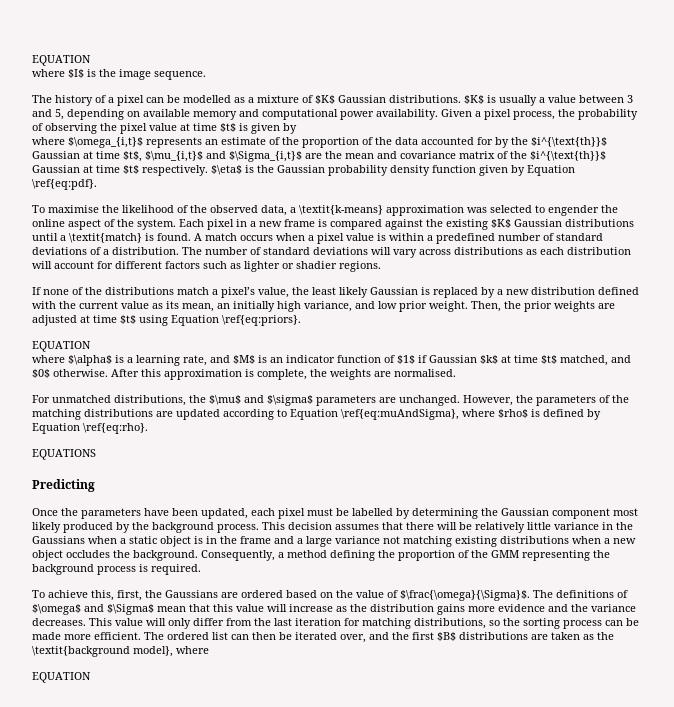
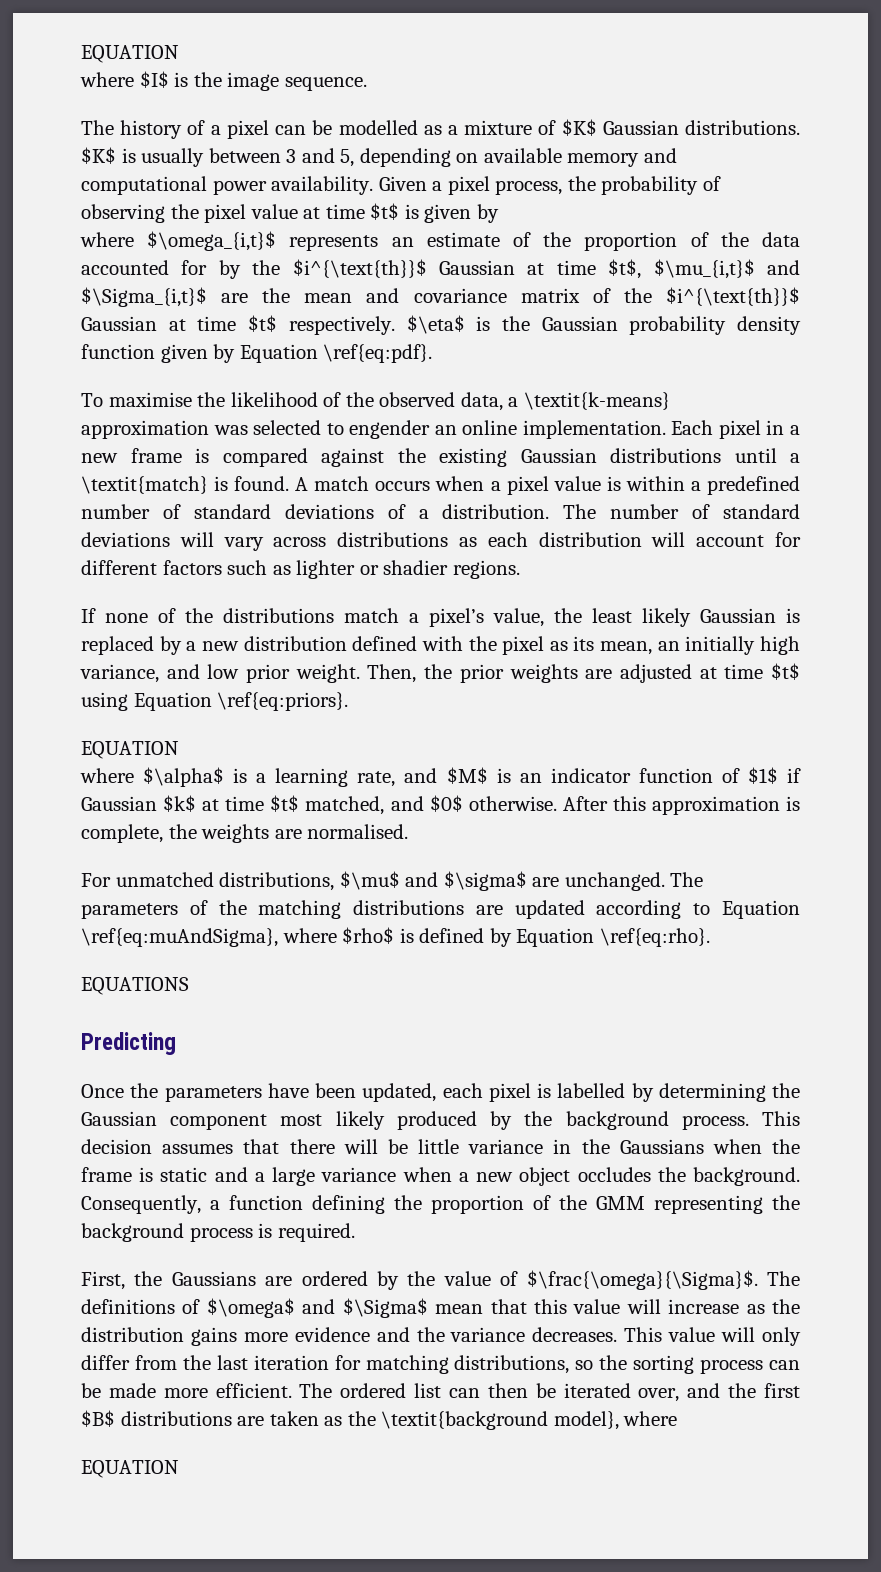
- $K$ is usually a value between 3 and 5, depending on available memory and computational power availability.
+ $K$ is usually between 3 and 5, depending on available memory and computational power availability.
- To maximise the likelihood of the observed data, a \textit{k-means} approximation was selected to engender the online aspect of the system.
+ To maximise the likelihood of the observed data, a \textit{k-means} approximation was selected to engender an online implementation.
- Each pixel in a new frame is compared against the existing $K$ Gaussian distributions until a \textit{match} is found.
+ Each pixel in a new frame is compared against the existing Gaussian distributions until a \textit{match} is found.
- If none of the distributions match a pixel’s value, the least likely Gaussian is replaced by a new distribution defined with the current value as its mean, an initially high variance, and low prior weight.
+ If none of the distributions match a pixel’s value, the least likely Gaussian is replaced by a new distribution defined with the pixel as its mean, an initially high variance, and low prior weight.
- For unmatched distributions, the $\mu$ and $\sigma$ parameters are unchanged.
+ For unmatched distributions, $\mu$ and $\sigma$ are unchanged.
- However, the parameters of the matching distributions are updated according to Equation \ref{eq:muAndSigma}, where $rho$ is defined by Equation \ref{eq:rho}.
+ The parameters of the matching distributions are updated according to Equation \ref{eq:muAndSigma}, where $rho$ is defined by Equation \ref{eq:rho}.
- Once the parameters have been updated, each pixel must be labelled by determining the Gaussian component most likely produced by the background process.
+ Once the parameters have been updated, each pixel is labelled by determining the Gaussian component most likely produced by the background process.
- This decision assumes that there will be relatively little variance in the Gaussians when a static object is in the frame and a large variance not matching existing distributions when a new object occludes the background.
+ This decision assumes that there will be little variance in the Gaussians when the frame is static and a large variance when a new object occludes the background.
- Consequently, a method defining the proportion of the GMM representing the background process is required.
+ Consequently, a function defining the proportion of the GMM representing the background process is required.
- To achieve this, first, the Gaussians are ordered based on the value of $\frac{\omega}{\Sigma}$.
+ First, the Gaussians are ordered by the value of $\frac{\omega}{\Sigma}$.

